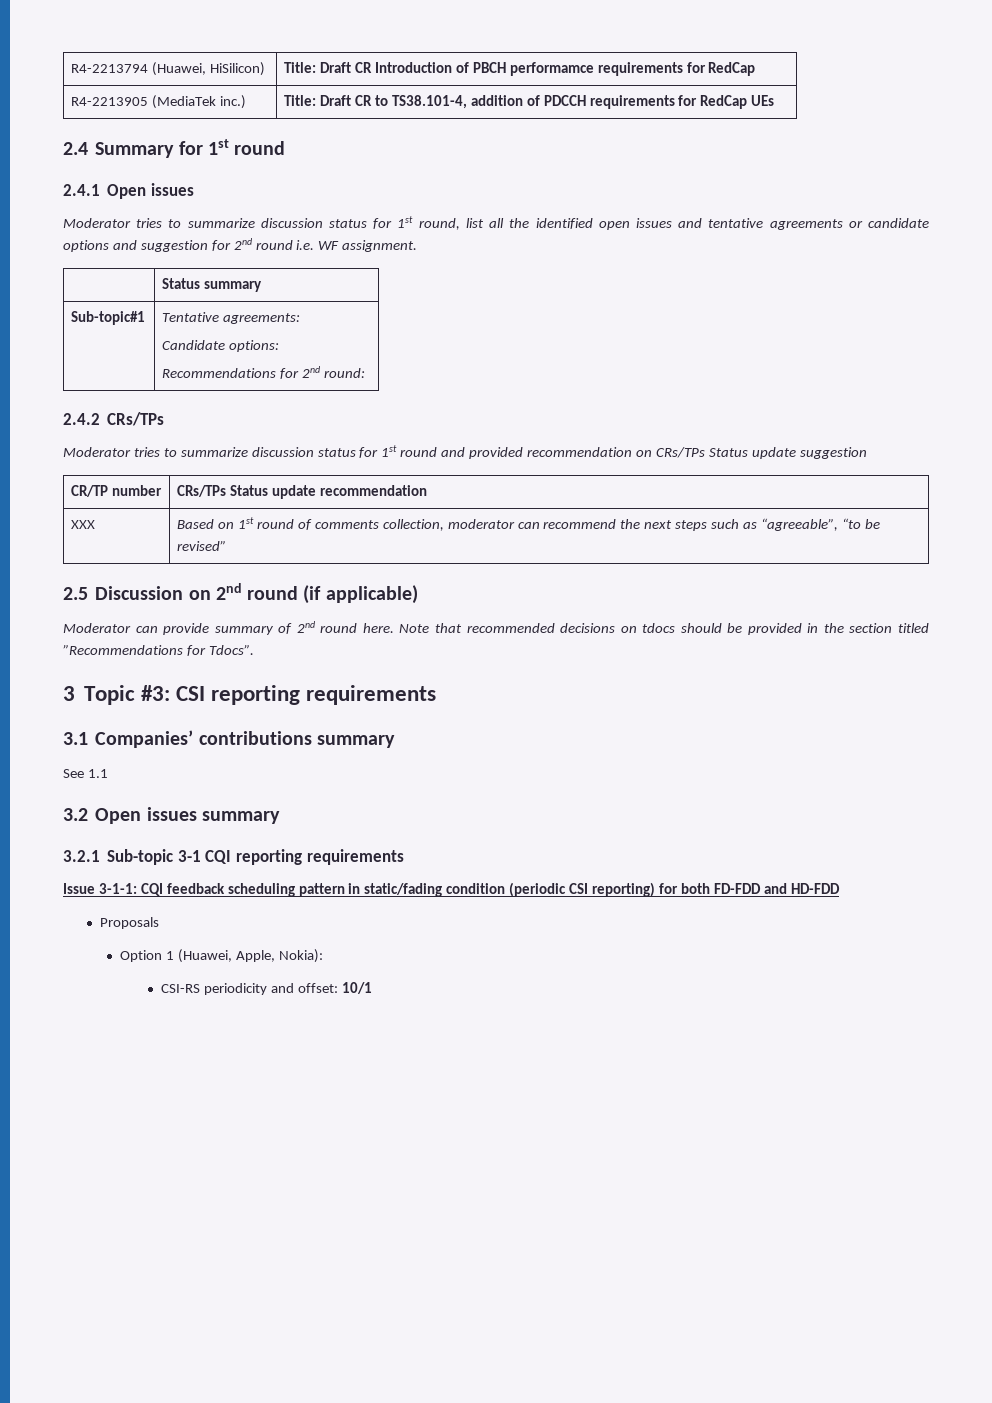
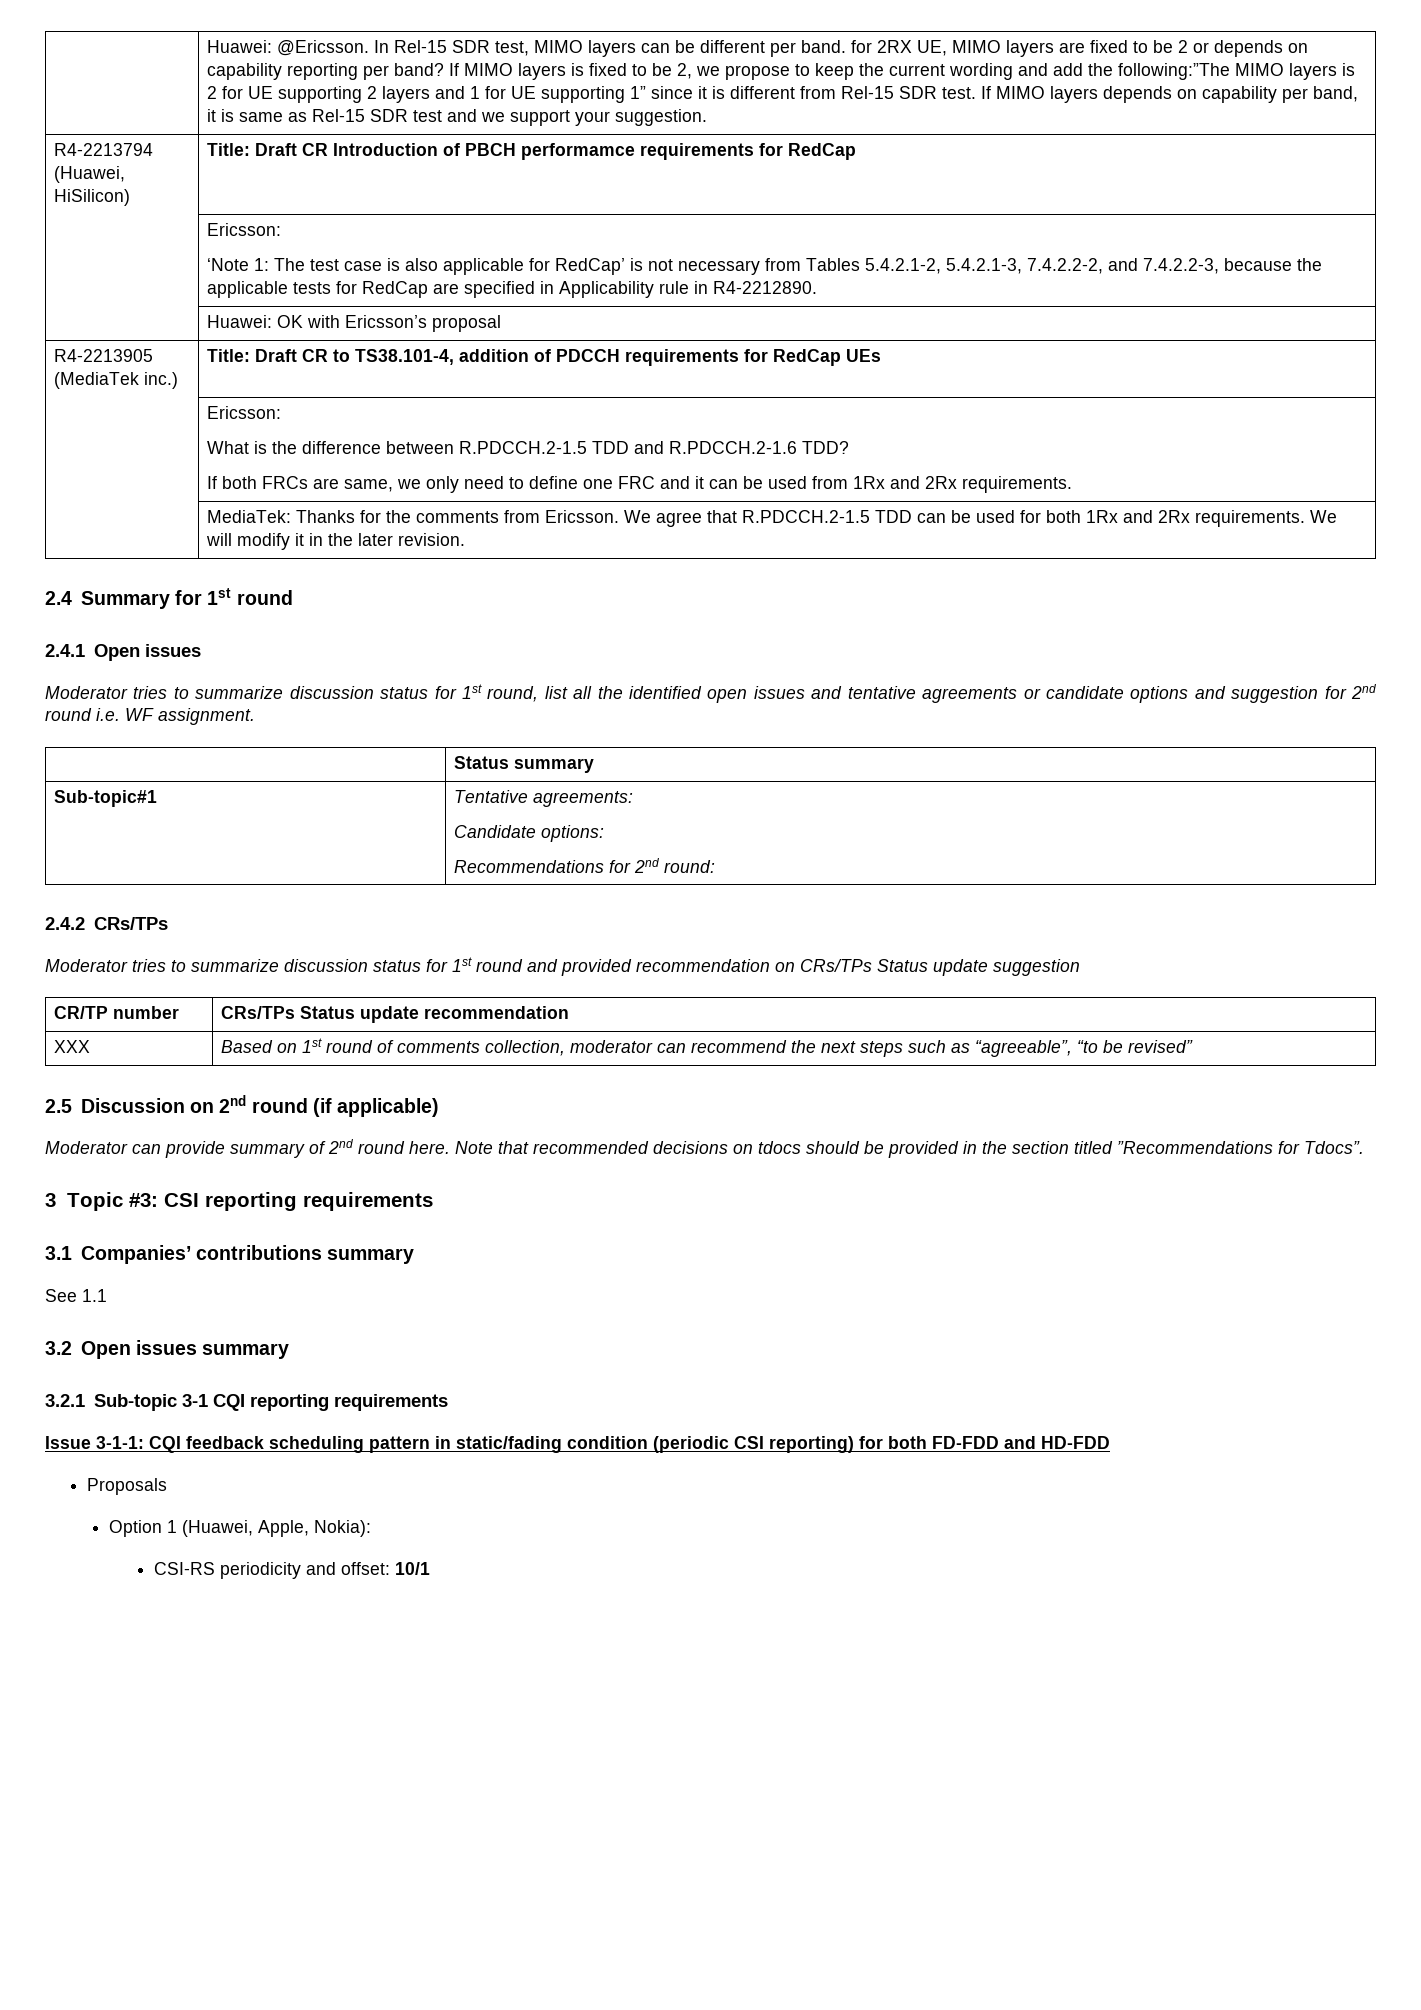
+ Huawei: @Ericsson. In Rel-15 SDR test, MIMO layers can be different per band. for 2RX UE, MIMO layers are fixed to be 2 or depends on capability reporting per band? If MIMO layers is fixed to be 2, we propose to keep the current wording and add the following:”The MIMO layers is 2 for UE supporting 2 layers and 1 for UE supporting 1” since it is different from Rel-15 SDR test. If MIMO layers depends on capability per band, it is same as Rel-15 SDR test and we support your suggestion.
  R4-2213794 (Huawei, HiSilicon) | Title: Draft CR Introduction of PBCH performamce requirements for RedCap
+ | Ericsson:
+ ‘Note 1: The test case is also applicable for RedCap’ is not necessary from Tables 5.4.2.1-2, 5.4.2.1-3, 7.4.2.2-2, and 7.4.2.2-3, because the applicable tests for RedCap are specified in Applicability rule in R4-2212890.
+ | Huawei: OK with Ericsson’s proposal
  R4-2213905 (MediaTek inc.) | Title: Draft CR to TS38.101-4, addition of PDCCH requirements for RedCap UEs
+ | Ericsson:
+ What is the difference between R.PDCCH.2-1.5 TDD and R.PDCCH.2-1.6 TDD?
+ If both FRCs are same, we only need to define one FRC and it can be used from 1Rx and 2Rx requirements.
+ | MediaTek: Thanks for the comments from Ericsson. We agree that R.PDCCH.2-1.5 TDD can be used for both 1Rx and 2Rx requirements. We will modify it in the later revision.

